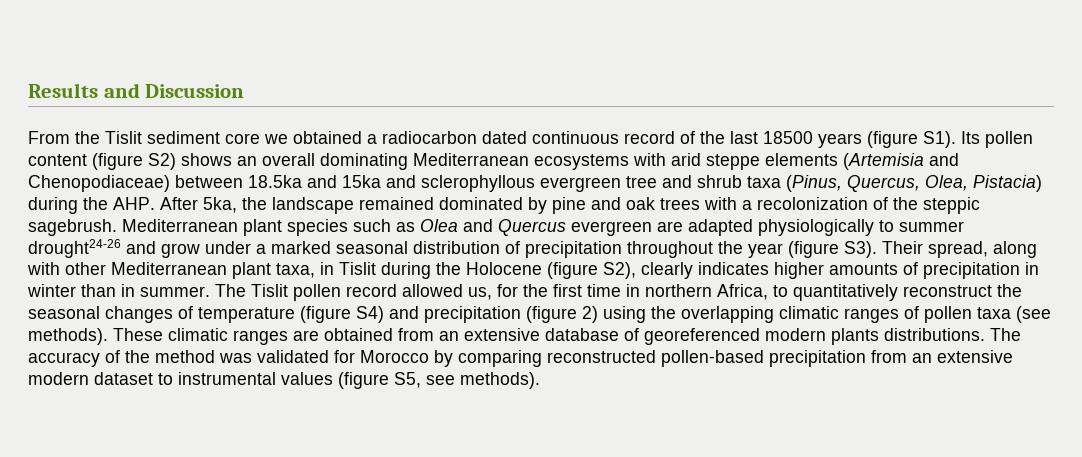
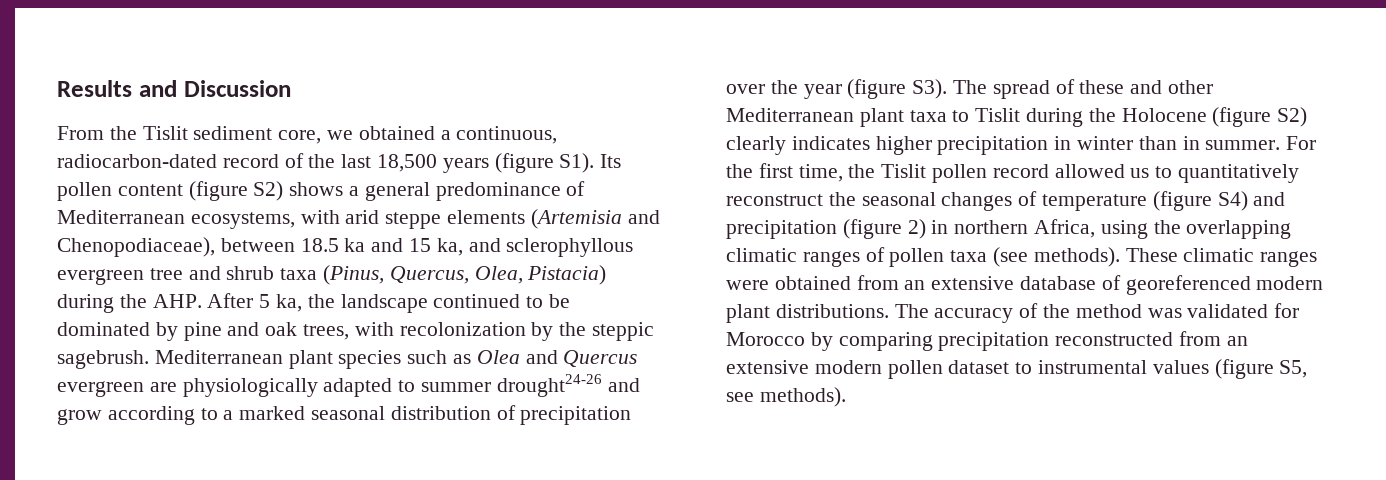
- From the Tislit sediment core we obtained a radiocarbon dated continuous record of the last 18500 years (figure S1). Its pollen content (figure S2) shows an overall dominating Mediterranean ecosystems with arid steppe elements (Artemisia and Chenopodiaceae) between 18.5ka and 15ka and sclerophyllous evergreen tree and shrub taxa (Pinus, Quercus, Olea, Pistacia) during the AHP. After 5ka, the landscape remained dominated by pine and oak trees with a recolonization of the steppic sagebrush.
+ From the Tislit sediment core, we obtained a continuous, radiocarbon-dated record of the last 18,500 years (figure S1). Its pollen content (figure S2) shows a general predominance of Mediterranean ecosystems, with arid steppe elements (Artemisia and Chenopodiaceae), between 18.5 ka and 15 ka, and sclerophyllous evergreen tree and shrub taxa (Pinus, Quercus, Olea, Pistacia) during the AHP. After 5 ka, the landscape continued to be dominated by pine and oak trees, with recolonization by the steppic sagebrush.
- Mediterranean plant species such as Olea and Quercus evergreen are adapted physiologically to summer drought24-26 and grow under a marked seasonal distribution of precipitation throughout the year (figure S3). Their spread, along with other Mediterranean plant taxa, in Tislit during the Holocene (figure S2), clearly indicates higher amounts of precipitation in winter than in summer.
+ Mediterranean plant species such as Olea and Quercus evergreen are physiologically adapted to summer drought24-26 and grow according to a marked seasonal distribution of precipitation over the year (figure S3). The spread of these and other Mediterranean plant taxa to Tislit during the Holocene (figure S2) clearly indicates higher precipitation in winter than in summer.
- The Tislit pollen record allowed us, for the first time in northern Africa, to quantitatively reconstruct the seasonal changes of temperature (figure S4) and precipitation (figure 2) using the overlapping climatic ranges of pollen taxa (see methods).
+ For the first time, the Tislit pollen record allowed us to quantitatively reconstruct the seasonal changes of temperature (figure S4) and precipitation (figure 2) in northern Africa, using the overlapping climatic ranges of pollen taxa (see methods).
- These climatic ranges are obtained from an extensive database of georeferenced modern plants distributions.
+ These climatic ranges were obtained from an extensive database of georeferenced modern plant distributions.
- The accuracy of the method was validated for Morocco by comparing reconstructed pollen-based precipitation from an extensive modern dataset to instrumental values (figure S5, see methods).
+ The accuracy of the method was validated for Morocco by comparing precipitation reconstructed from an extensive modern pollen dataset to instrumental values (figure S5, see methods).

